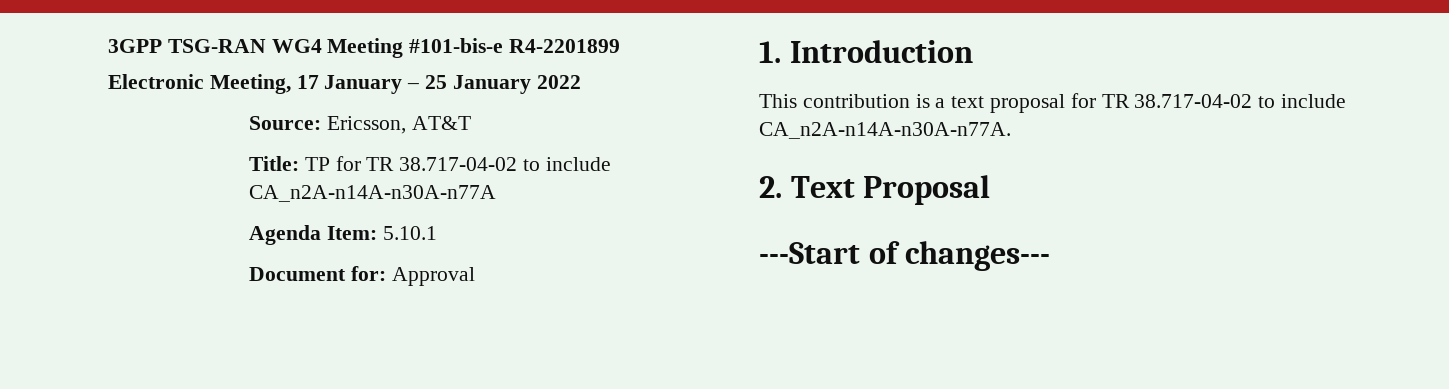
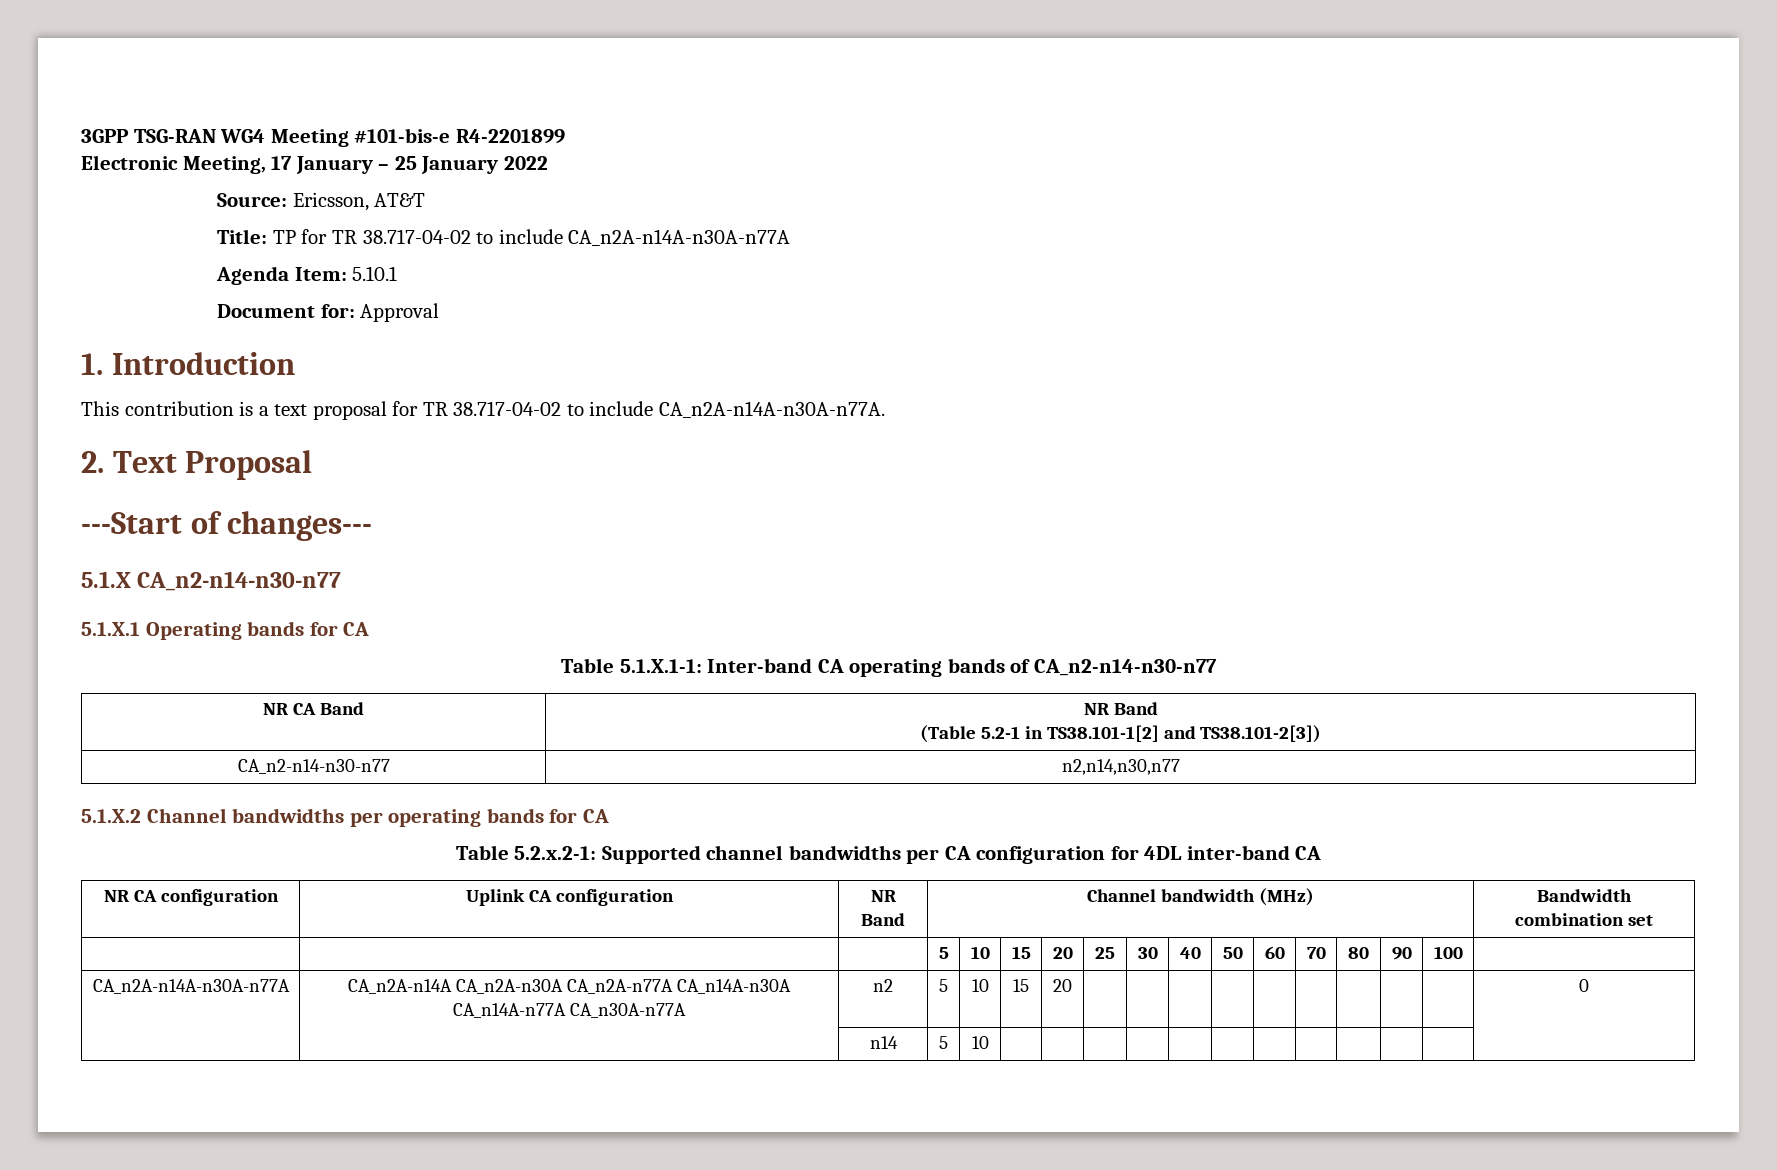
+ 5.1.X CA_n2-n14-n30-n77
+ 5.1.X.1 Operating bands for CA
+ Table 5.1.X.1-1: Inter-band CA operating bands of CA_n2-n14-n30-n77
+ NR CA Band | NR Band
+ (Table 5.2-1 in TS38.101-1[2] and TS38.101-2[3])
+ CA_n2-n14-n30-n77 | n2,n14,n30,n77
+ 5.1.X.2 Channel bandwidths per operating bands for CA
+ Table 5.2.x.2-1: Supported channel bandwidths per CA configuration for 4DL inter-band CA
+ NR CA configuration | Uplink CA configuration | NR Band | Channel bandwidth (MHz) | Bandwidth combination set
+ | | | 5 | 10 | 15 | 20 | 25 | 30 | 40 | 50 | 60 | 70 | 80 | 90 | 100 |
+ CA_n2A-n14A-n30A-n77A | CA_n2A-n14A CA_n2A-n30A CA_n2A-n77A CA_n14A-n30A CA_n14A-n77A CA_n30A-n77A | n2 | 5 | 10 | 15 | 20 | | | | | | | | | | 0
+ | | n14 | 5 | 10 | | | | | | | | | | | |

